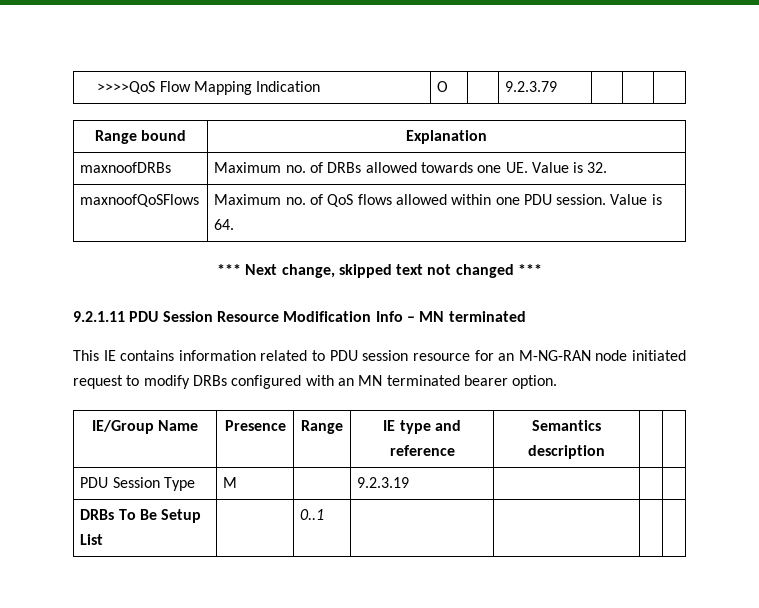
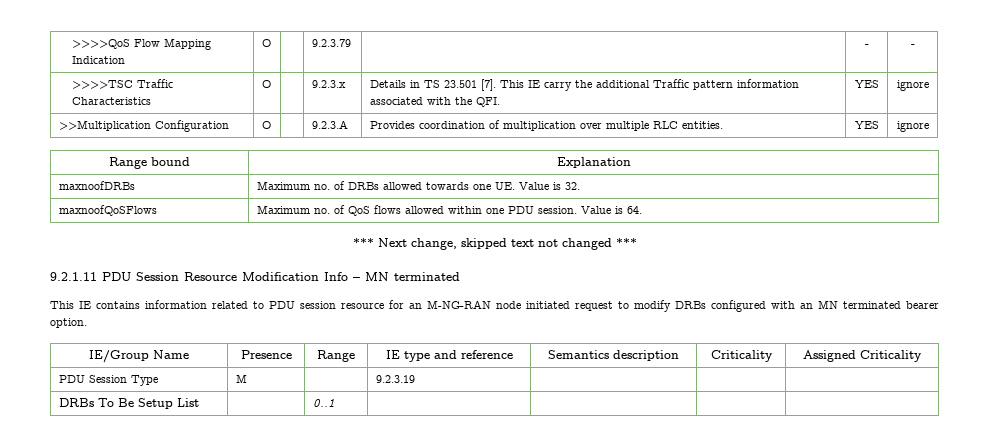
- >>>>QoS Flow Mapping Indication | O | | 9.2.3.79 | | |
+ >>>>QoS Flow Mapping Indication | O | | 9.2.3.79 | | - | -
+ >>>>TSC Traffic Characteristics | O | | 9.2.3.x | Details in TS 23.501 [7]. This IE carry the additional Traffic pattern information associated with the QFI. | YES | ignore
+ >>Multiplication Configuration | O | | 9.2.3.A | Provides coordination of multiplication over multiple RLC entities. | YES | ignore
- IE/Group Name | Presence | Range | IE type and reference | Semantics description | |
+ IE/Group Name | Presence | Range | IE type and reference | Semantics description | Criticality | Assigned Criticality

